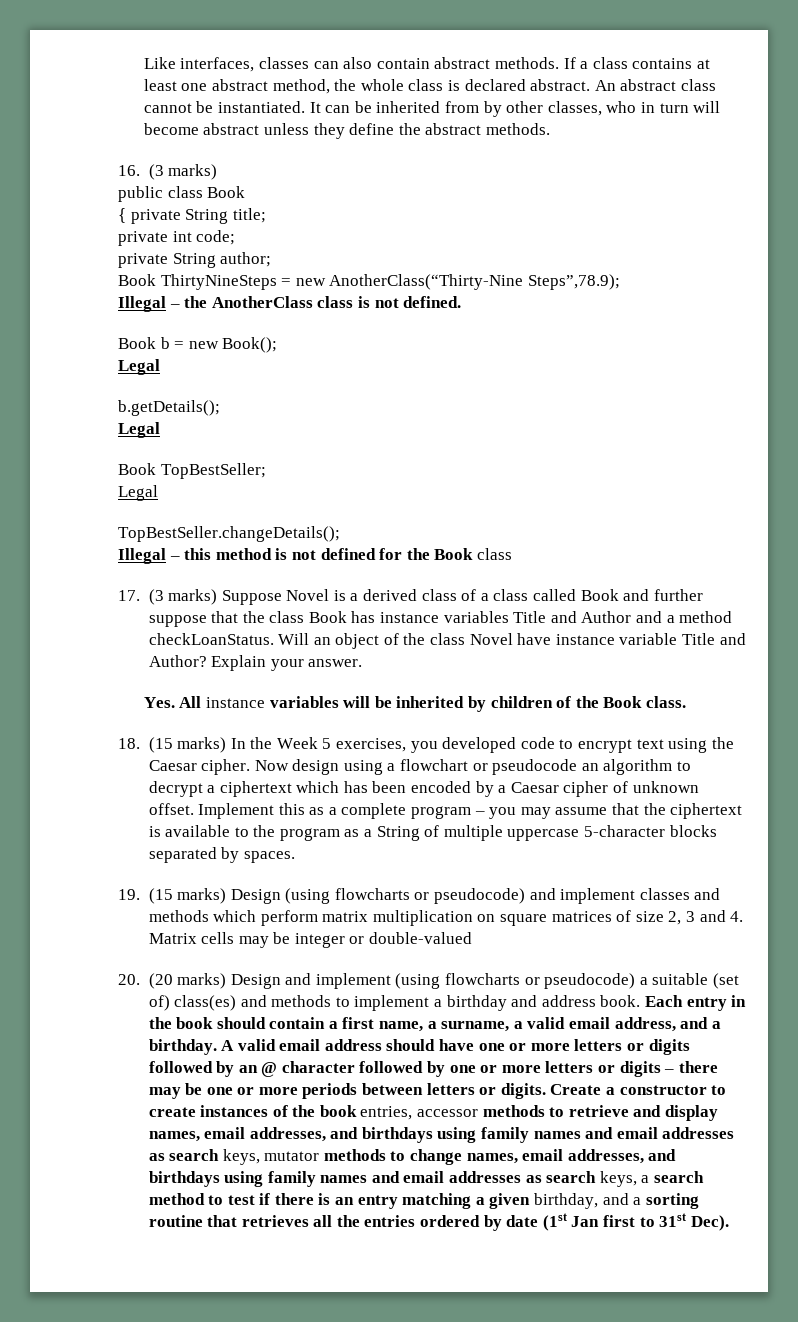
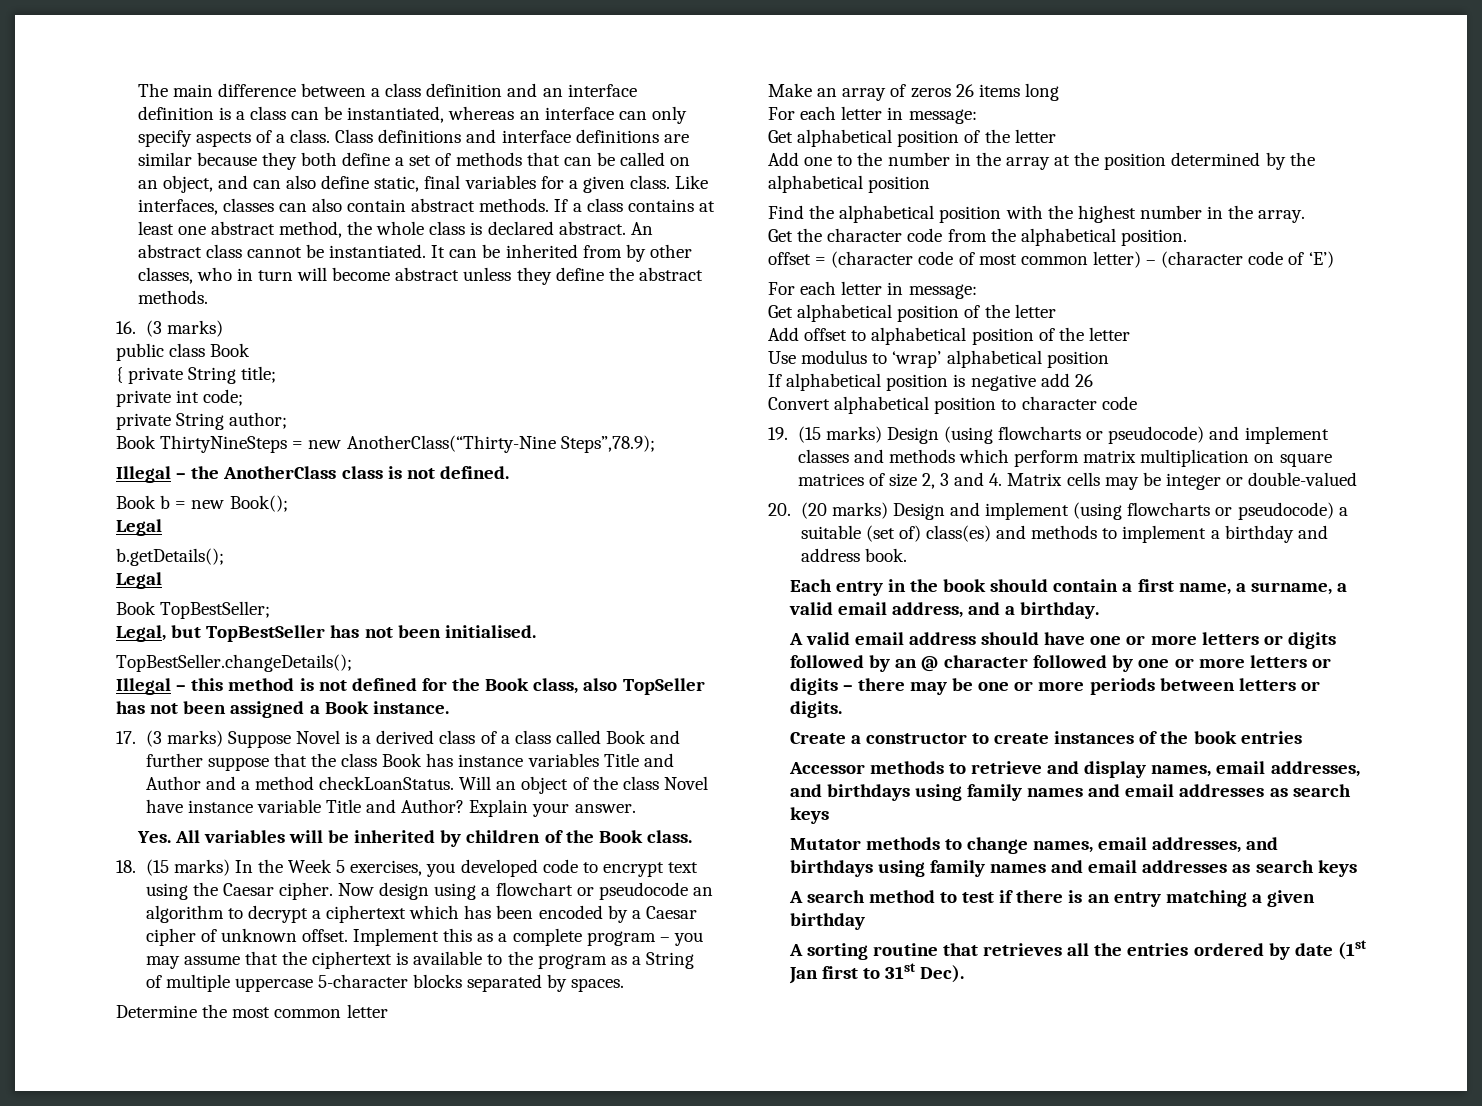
+ The main difference between a class definition and an interface definition is a class can be instantiated, whereas an interface can only specify aspects of a class. Class definitions and interface definitions are similar because they both define a set of methods that can be called on an object, and can also define static, final variables for a given class.
  Book TopBestSeller;
- Legal
+ Legal, but TopBestSeller has not been initialised.
- Illegal – this method is not defined for the Book class
+ Illegal – this method is not defined for the Book class, also TopSeller has not been assigned a Book instance.
- Yes. All instance variables will be inherited by children of the Book class.
+ Yes. All variables will be inherited by children of the Book class.
+ Determine the most common letter
+ Make an array of zeros 26 items long
+ For each letter in message:
+ Get alphabetical position of the letter
+ Add one to the number in the array at the position determined by the alphabetical position
+ Find the alphabetical position with the highest number in the array.
+ Get the character code from the alphabetical position.
+ offset = (character code of most common letter) – (character code of ‘E’)
+ For each letter in message:
+ Get alphabetical position of the letter
+ Add offset to alphabetical position of the letter
+ Use modulus to ‘wrap’ alphabetical position
+ If alphabetical position is negative add 26
+ Convert alphabetical position to character code
- 20. (20 marks) Design and implement (using flowcharts or pseudocode) a suitable (set of) class(es) and methods to implement a birthday and address book. Each entry in the book should contain a first name, a surname, a valid email address, and a birthday. A valid email address should have one or more letters or digits followed by an @ character followed by one or more letters or digits – there may be one or more periods between letters or digits. Create a constructor to create instances of the book entries, accessor methods to retrieve and display names, email addresses, and birthdays using family names and email addresses as search keys, mutator methods to change names, email addresses, and birthdays using family names and email addresses as search keys, a search method to test if there is an entry matching a given birthday, and a sorting routine that retrieves all the entries ordered by date (1st Jan first to 31st Dec).
+ 20. (20 marks) Design and implement (using flowcharts or pseudocode) a suitable (set of) class(es) and methods to implement a birthday and address book.
+ Each entry in the book should contain a first name, a surname, a valid email address, and a birthday.
+ A valid email address should have one or more letters or digits followed by an @ character followed by one or more letters or digits – there may be one or more periods between letters or digits.
+ Create a constructor to create instances of the book entries
+ Accessor methods to retrieve and display names, email addresses, and birthdays using family names and email addresses as search keys
+ Mutator methods to change names, email addresses, and birthdays using family names and email addresses as search keys
+ A search method to test if there is an entry matching a given birthday
+ A sorting routine that retrieves all the entries ordered by date (1st Jan first to 31st Dec).

